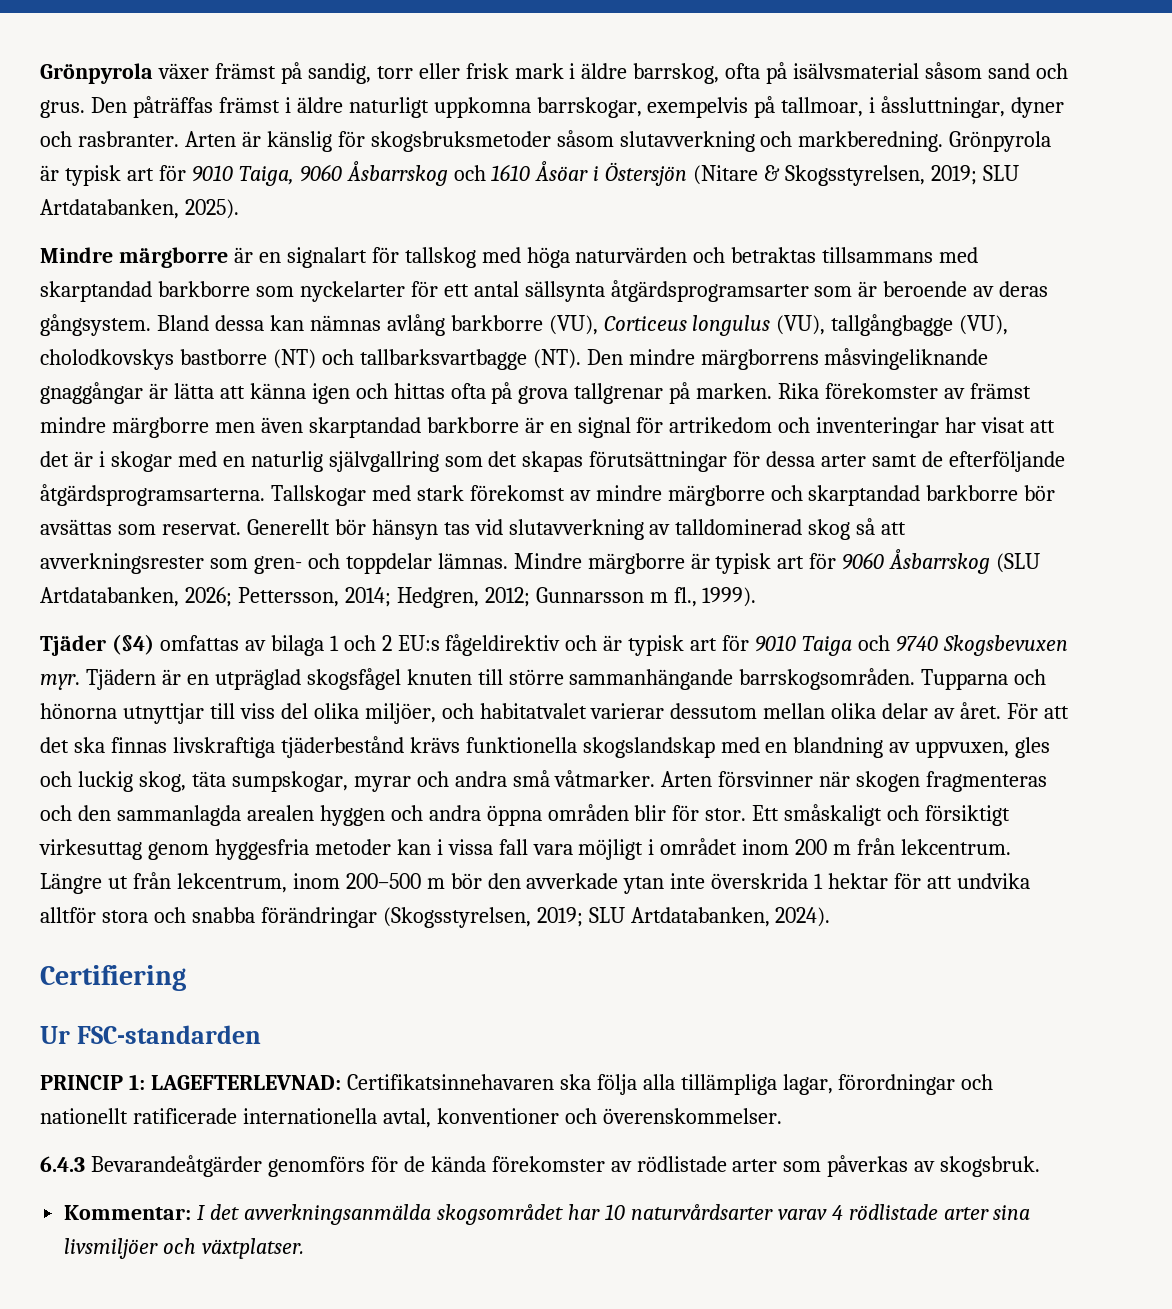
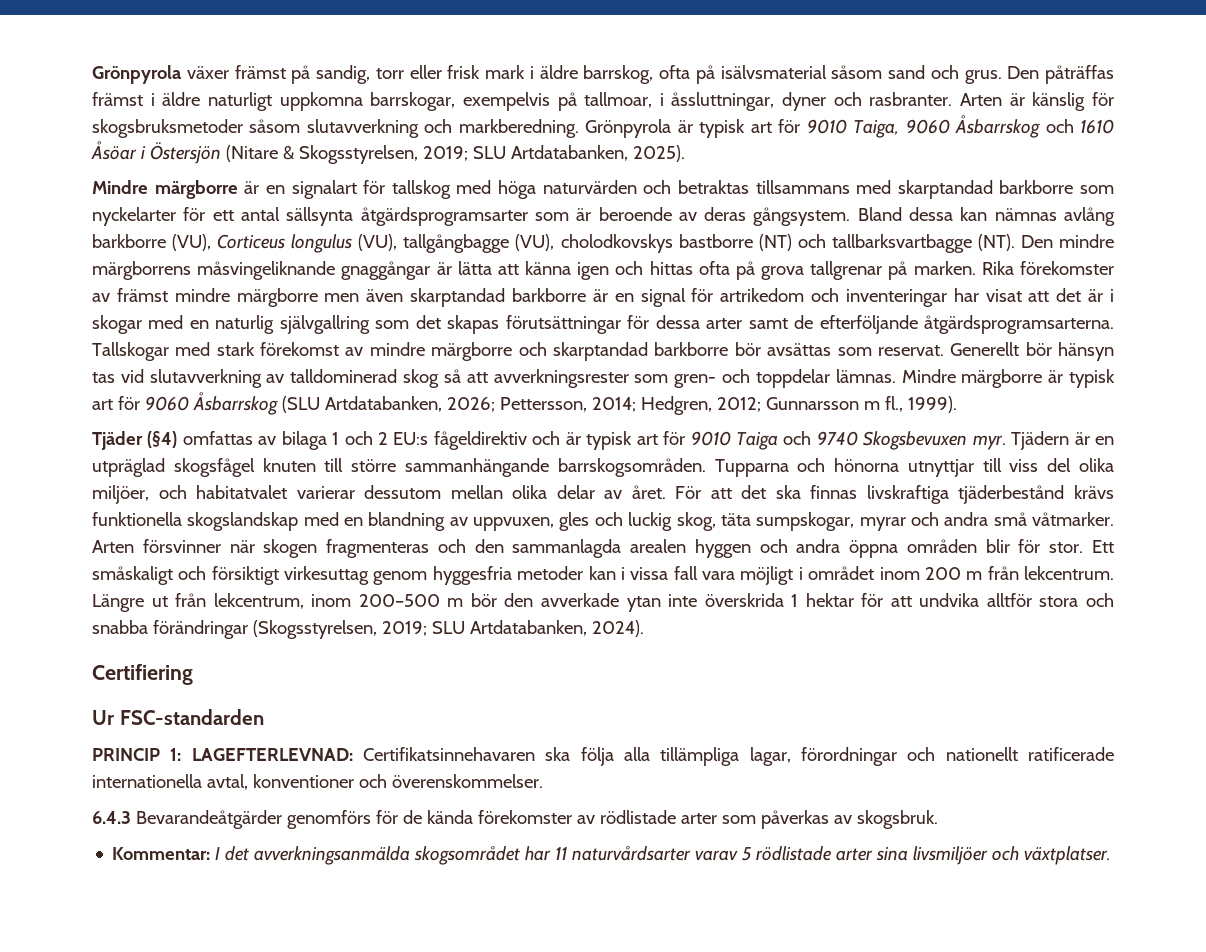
- Kommentar: I det avverkningsanmälda skogsområdet har 10 naturvårdsarter varav 4 rödlistade arter sina livsmiljöer och växtplatser.
+ Kommentar: I det avverkningsanmälda skogsområdet har 11 naturvårdsarter varav 5 rödlistade arter sina livsmiljöer och växtplatser.

